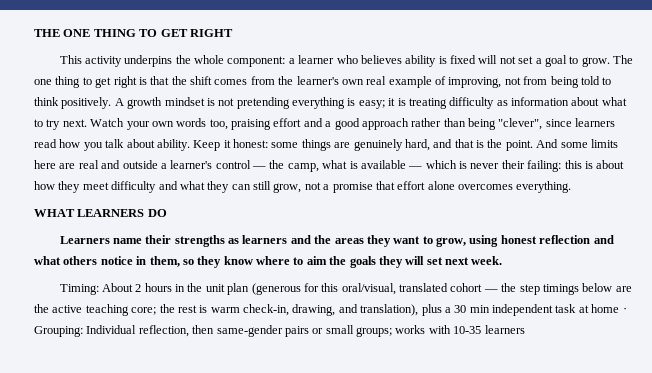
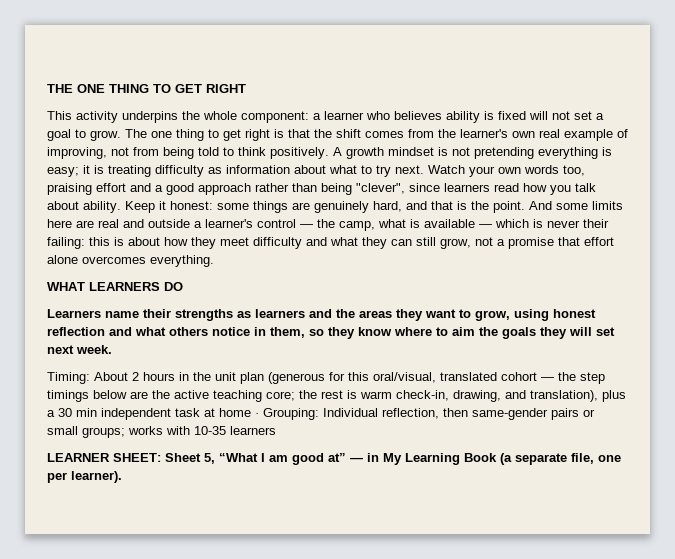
+ LEARNER SHEET: Sheet 5, “What I am good at” — in My Learning Book (a separate file, one per learner).

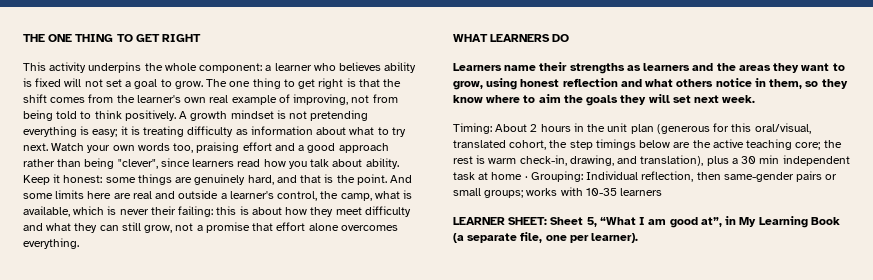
- And some limits here are real and outside a learner's control — the camp, what is available — which is never their failing: this is about how they meet difficulty and what they can still grow, not a promise that effort alone overcomes everything.
+ And some limits here are real and outside a learner's control, the camp, what is available, which is never their failing: this is about how they meet difficulty and what they can still grow, not a promise that effort alone overcomes everything.
- Timing: About 2 hours in the unit plan (generous for this oral/visual, translated cohort — the step timings below are the active teaching core; the rest is warm check-in, drawing, and translation), plus a 30 min independent task at home · Grouping: Individual reflection, then same-gender pairs or small groups; works with 10-35 learners
+ Timing: About 2 hours in the unit plan (generous for this oral/visual, translated cohort, the step timings below are the active teaching core; the rest is warm check-in, drawing, and translation), plus a 30 min independent task at home · Grouping: Individual reflection, then same-gender pairs or small groups; works with 10-35 learners
- LEARNER SHEET: Sheet 5, “What I am good at” — in My Learning Book (a separate file, one per learner).
+ LEARNER SHEET: Sheet 5, “What I am good at”, in My Learning Book (a separate file, one per learner).

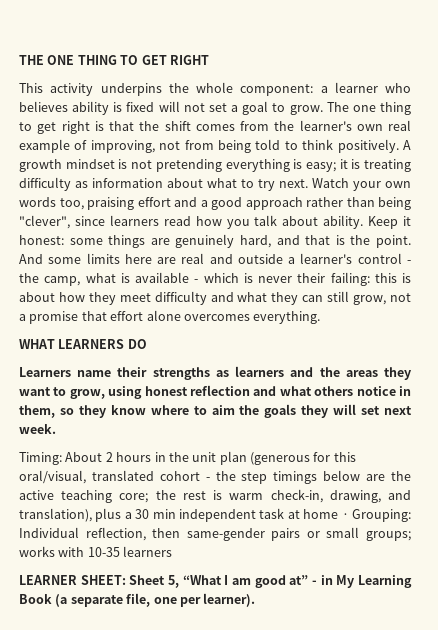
- And some limits here are real and outside a learner's control, the camp, what is available, which is never their failing: this is about how they meet difficulty and what they can still grow, not a promise that effort alone overcomes everything.
+ And some limits here are real and outside a learner's control - the camp, what is available - which is never their failing: this is about how they meet difficulty and what they can still grow, not a promise that effort alone overcomes everything.
- Timing: About 2 hours in the unit plan (generous for this oral/visual, translated cohort, the step timings below are the active teaching core; the rest is warm check-in, drawing, and translation), plus a 30 min independent task at home · Grouping: Individual reflection, then same-gender pairs or small groups; works with 10-35 learners
+ Timing: About 2 hours in the unit plan (generous for this oral/visual, translated cohort - the step timings below are the active teaching core; the rest is warm check-in, drawing, and translation), plus a 30 min independent task at home · Grouping: Individual reflection, then same-gender pairs or small groups; works with 10-35 learners
- LEARNER SHEET: Sheet 5, “What I am good at”, in My Learning Book (a separate file, one per learner).
+ LEARNER SHEET: Sheet 5, “What I am good at” - in My Learning Book (a separate file, one per learner).

